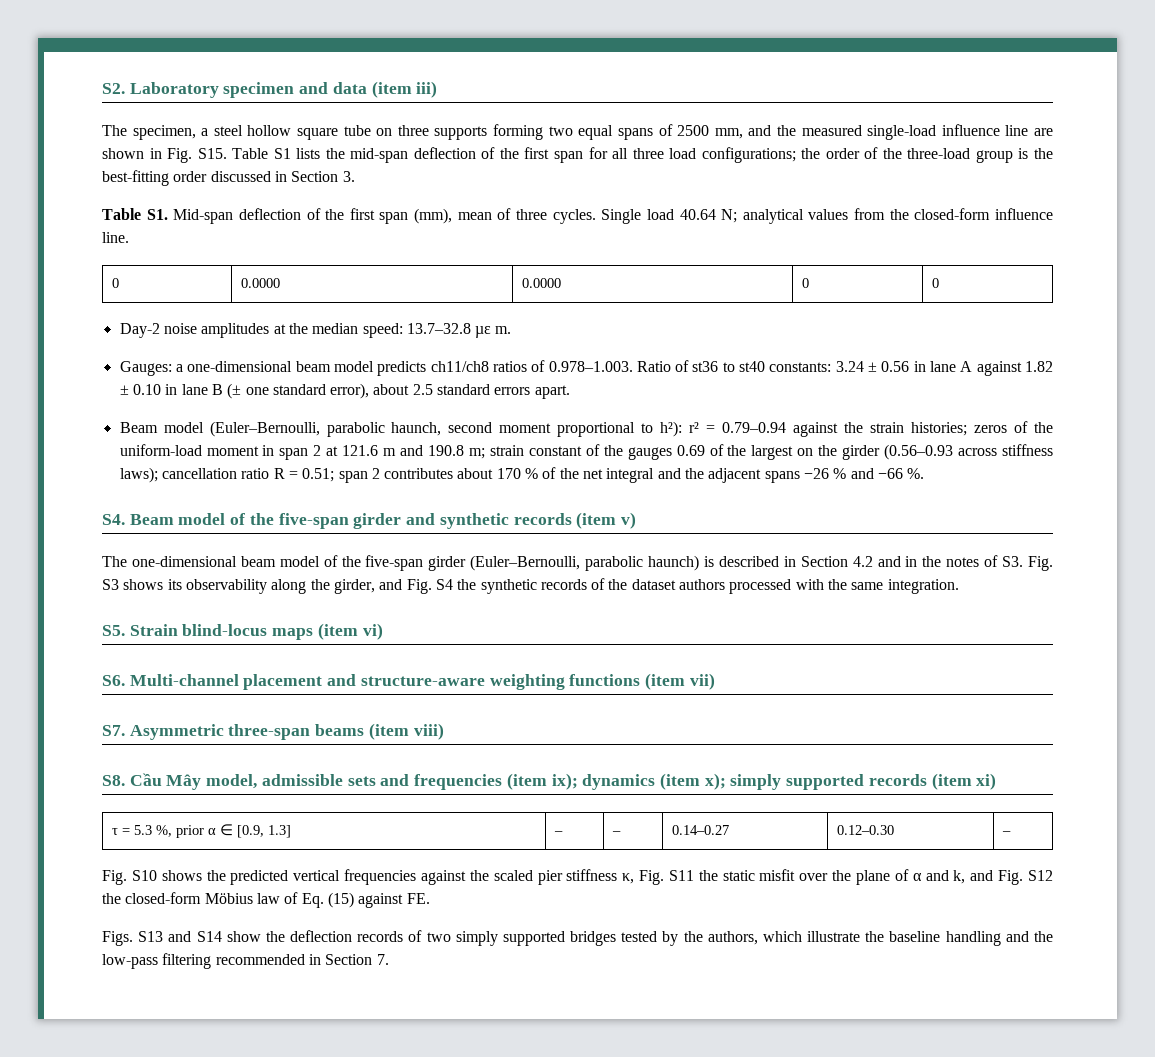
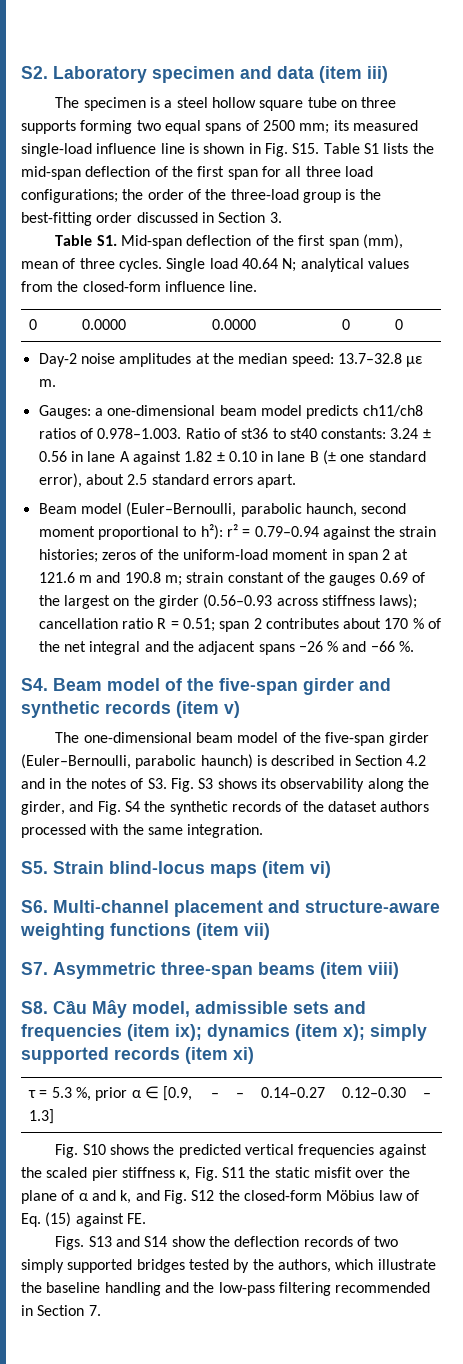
- The specimen, a steel hollow square tube on three supports forming two equal spans of 2500 mm, and the measured single-load influence line are shown in Fig. S15. Table S1 lists the mid-span deflection of the first span for all three load configurations; the order of the three-load group is the best-fitting order discussed in Section 3.
+ The specimen is a steel hollow square tube on three supports forming two equal spans of 2500 mm; its measured single-load influence line is shown in Fig. S15. Table S1 lists the mid-span deflection of the first span for all three load configurations; the order of the three-load group is the best-fitting order discussed in Section 3.

